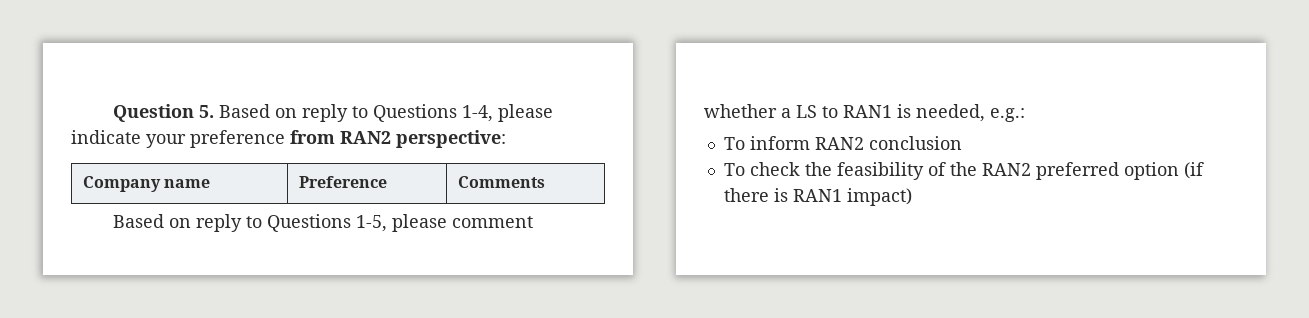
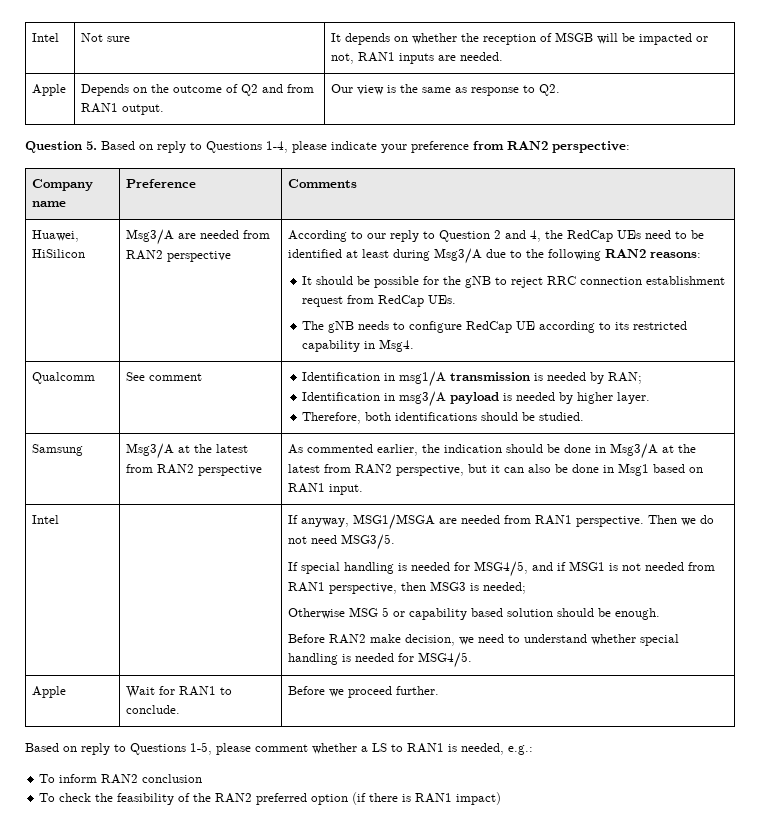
+ Intel | Not sure | It depends on whether the reception of MSGB will be impacted or not, RAN1 inputs are needed.
+ Apple | Depends on the outcome of Q2 and from RAN1 output. | Our view is the same as response to Q2.
+ Huawei, HiSilicon | Msg3/A are needed from RAN2 perspective | According to our reply to Question 2 and 4, the RedCap UEs need to be identified at least during Msg3/A due to the following RAN2 reasons:
+ It should be possible for the gNB to reject RRC connection establishment request from RedCap UEs.
+ The gNB needs to configure RedCap UE according to its restricted capability in Msg4.
+ Qualcomm | See comment | Identification in msg1/A transmission is needed by RAN;
+ Identification in msg3/A payload is needed by higher layer.
+ Therefore, both identifications should be studied.
+ Samsung | Msg3/A at the latest from RAN2 perspective | As commented earlier, the indication should be done in Msg3/A at the latest from RAN2 perspective, but it can also be done in Msg1 based on RAN1 input.
+ Intel | | If anyway, MSG1/MSGA are needed from RAN1 perspective. Then we do not need MSG3/5.
+ If special handling is needed for MSG4/5, and if MSG1 is not needed from RAN1 perspective, then MSG3 is needed;
+ Otherwise MSG 5 or capability based solution should be enough.
+ Before RAN2 make decision, we need to understand whether special handling is needed for MSG4/5.
+ Apple | Wait for RAN1 to conclude. | Before we proceed further.

